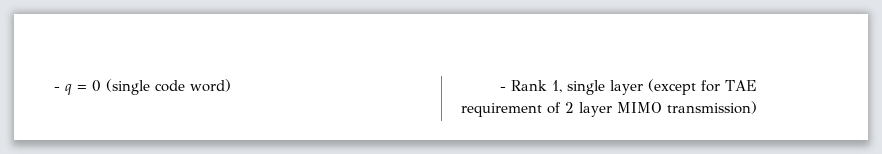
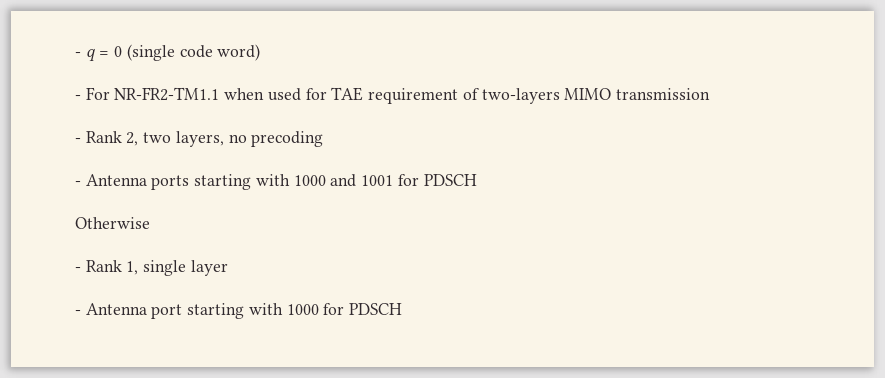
+ - For NR-FR2-TM1.1 when used for TAE requirement of two-layers MIMO transmission
+ - Rank 2, two layers, no precoding
+ - Antenna ports starting with 1000 and 1001 for PDSCH
+ Otherwise
- - Rank 1, single layer (except for TAE requirement of 2 layer MIMO transmission)
+ - Rank 1, single layer
+ - Antenna port starting with 1000 for PDSCH

